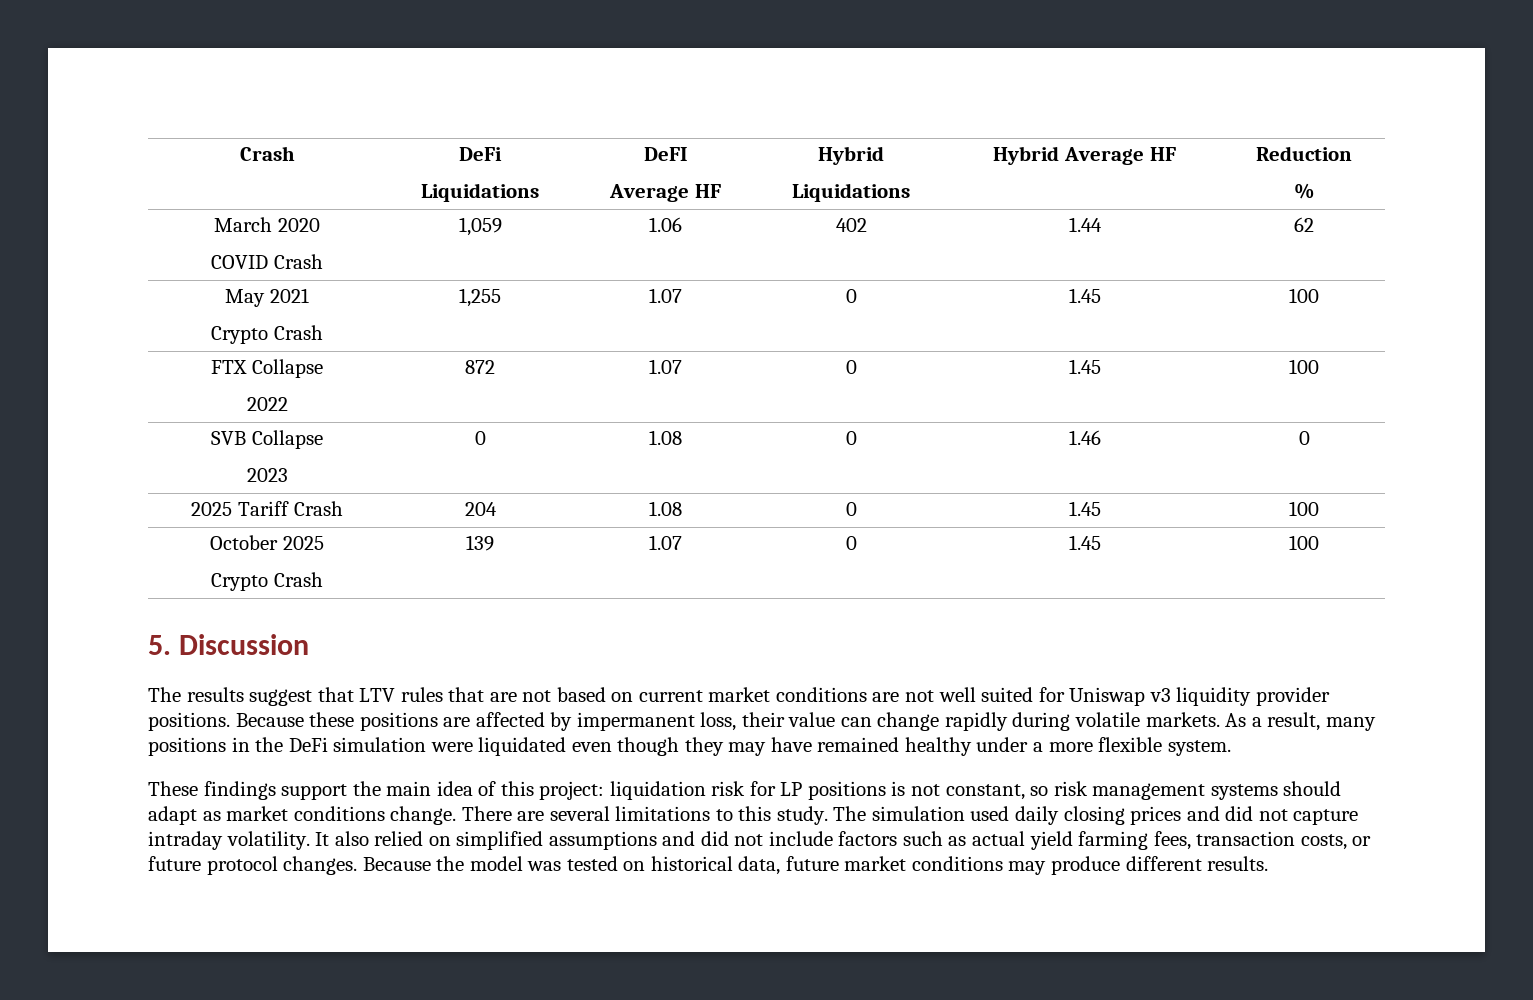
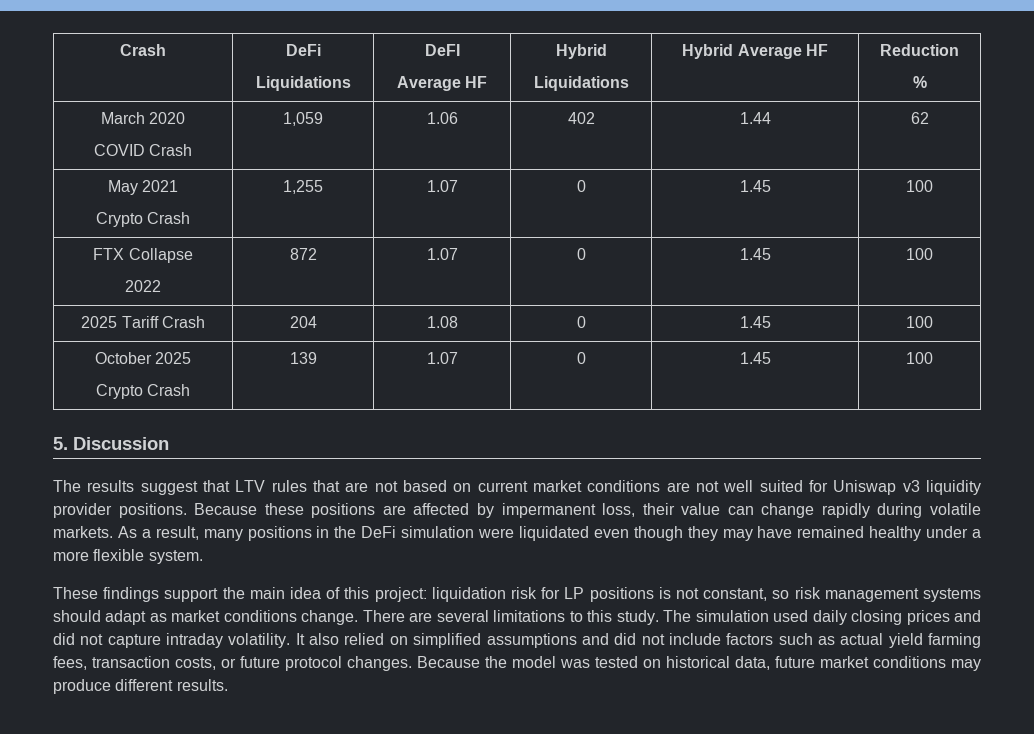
- SVB Collapse
- 2023 | 0 | 1.08 | 0 | 1.46 | 0

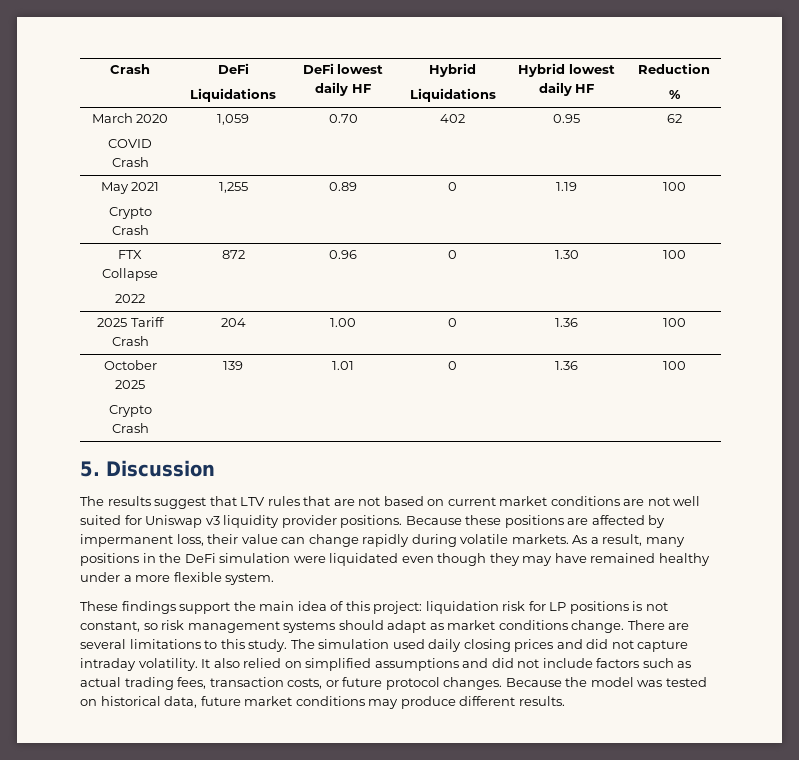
  Crash | DeFi
- Liquidations | DeFI
- Average HF | Hybrid
- Liquidations | Hybrid Average HF | Reduction
+ Liquidations | DeFi lowest daily HF | Hybrid
+ Liquidations | Hybrid lowest daily HF | Reduction
  March 2020
- COVID Crash | 1,059 | 1.06 | 402 | 1.44 | 62
+ COVID Crash | 1,059 | 0.70 | 402 | 0.95 | 62
  May 2021
- Crypto Crash | 1,255 | 1.07 | 0 | 1.45 | 100
+ Crypto Crash | 1,255 | 0.89 | 0 | 1.19 | 100
  FTX Collapse
- 2022 | 872 | 1.07 | 0 | 1.45 | 100
+ 2022 | 872 | 0.96 | 0 | 1.30 | 100
- 2025 Tariff Crash | 204 | 1.08 | 0 | 1.45 | 100
+ 2025 Tariff Crash | 204 | 1.00 | 0 | 1.36 | 100
  October 2025
- Crypto Crash | 139 | 1.07 | 0 | 1.45 | 100
+ Crypto Crash | 139 | 1.01 | 0 | 1.36 | 100
- It also relied on simplified assumptions and did not include factors such as actual yield farming fees, transaction costs, or future protocol changes.
+ It also relied on simplified assumptions and did not include factors such as actual trading fees, transaction costs, or future protocol changes.

